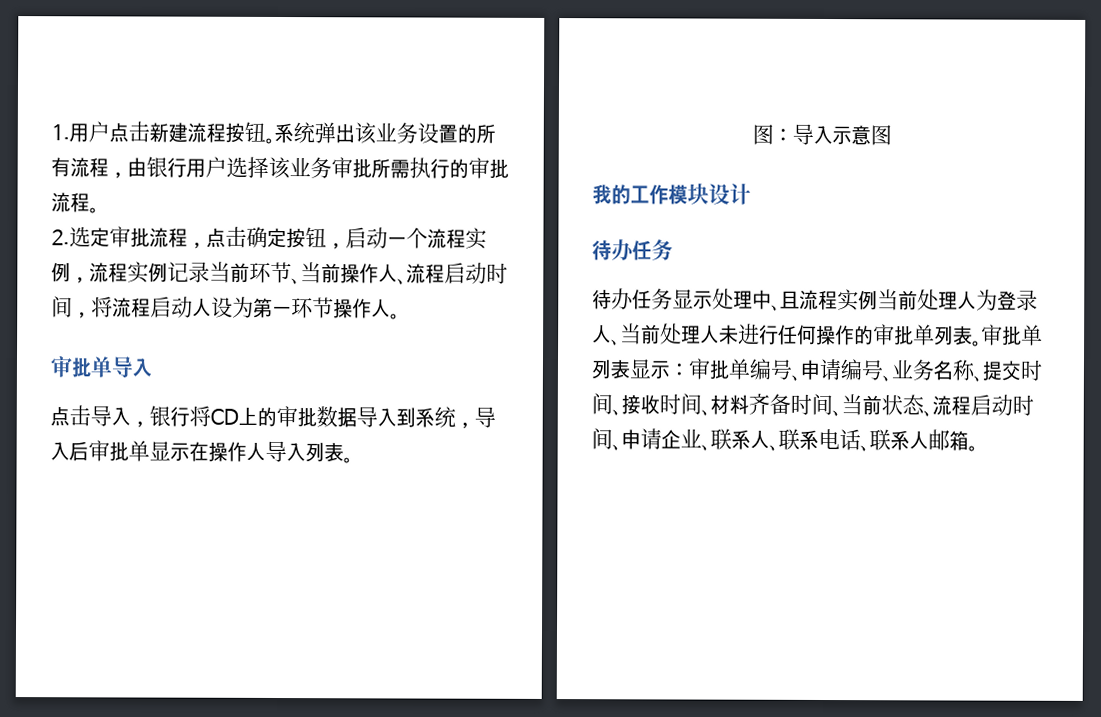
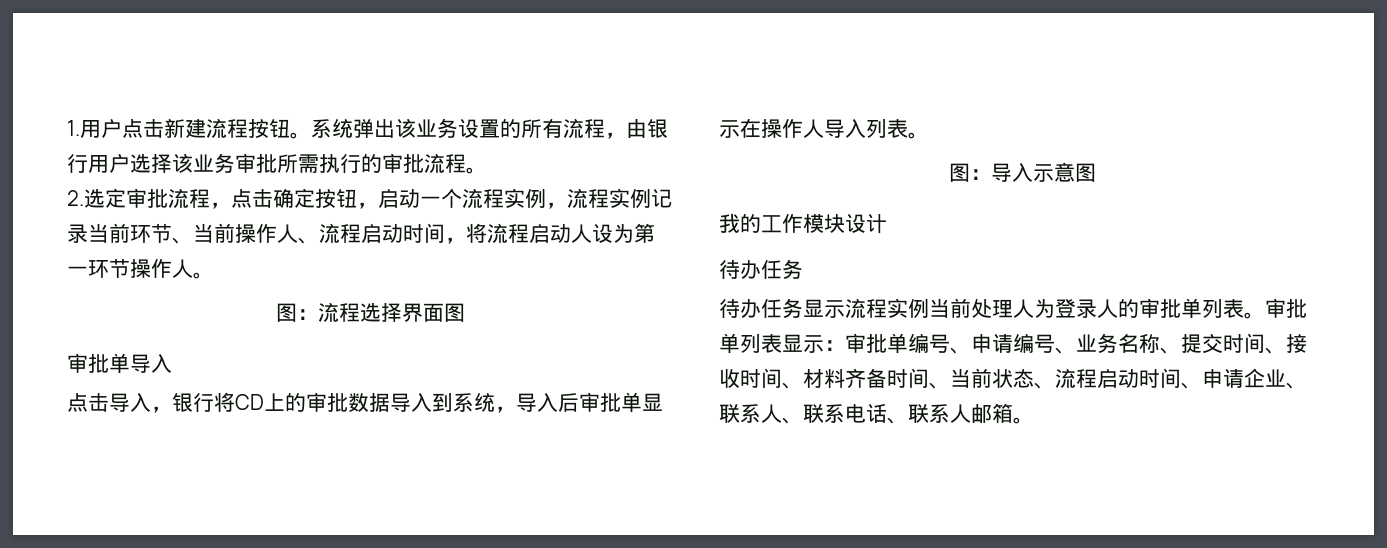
+ 图：流程选择界面图
- 待办任务显示处理中、且流程实例当前处理人为登录人、当前处理人未进行任何操作的审批单列表。
+ 待办任务显示流程实例当前处理人为登录人的审批单列表。

